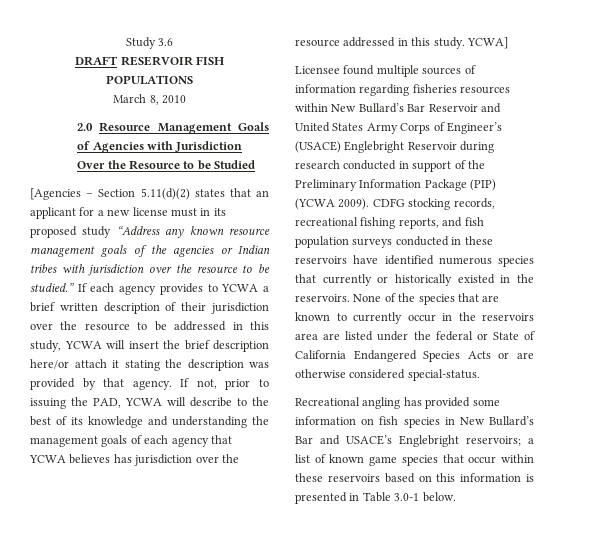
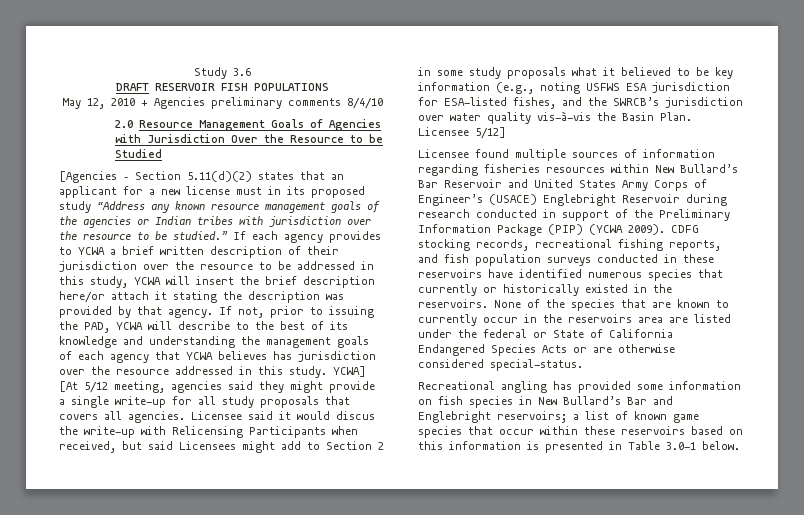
- March 8, 2010
+ May 12, 2010 + Agencies preliminary comments 8/4/10
- YCWA]
+ YCWA] [At 5/12 meeting, agencies said they might provide a single write-up for all study proposals that covers all agencies. Licensee said it would discus the write-up with Relicensing Participants when received, but said Licensees might add to Section 2 in some study proposals what it believed to be key information (e.g., noting USFWS ESA jurisdiction for ESA-listed fishes, and the SWRCB’s jurisdiction over water quality vis-à-vis the Basin Plan. Licensee 5/12]
- Recreational angling has provided some information on fish species in New Bullard’s Bar and USACE’s Englebright reservoirs; a list of known game species that occur within these reservoirs based on this information is presented in Table 3.0-1 below.
+ Recreational angling has provided some information on fish species in New Bullard’s Bar and Englebright reservoirs; a list of known game species that occur within these reservoirs based on this information is presented in Table 3.0-1 below.

